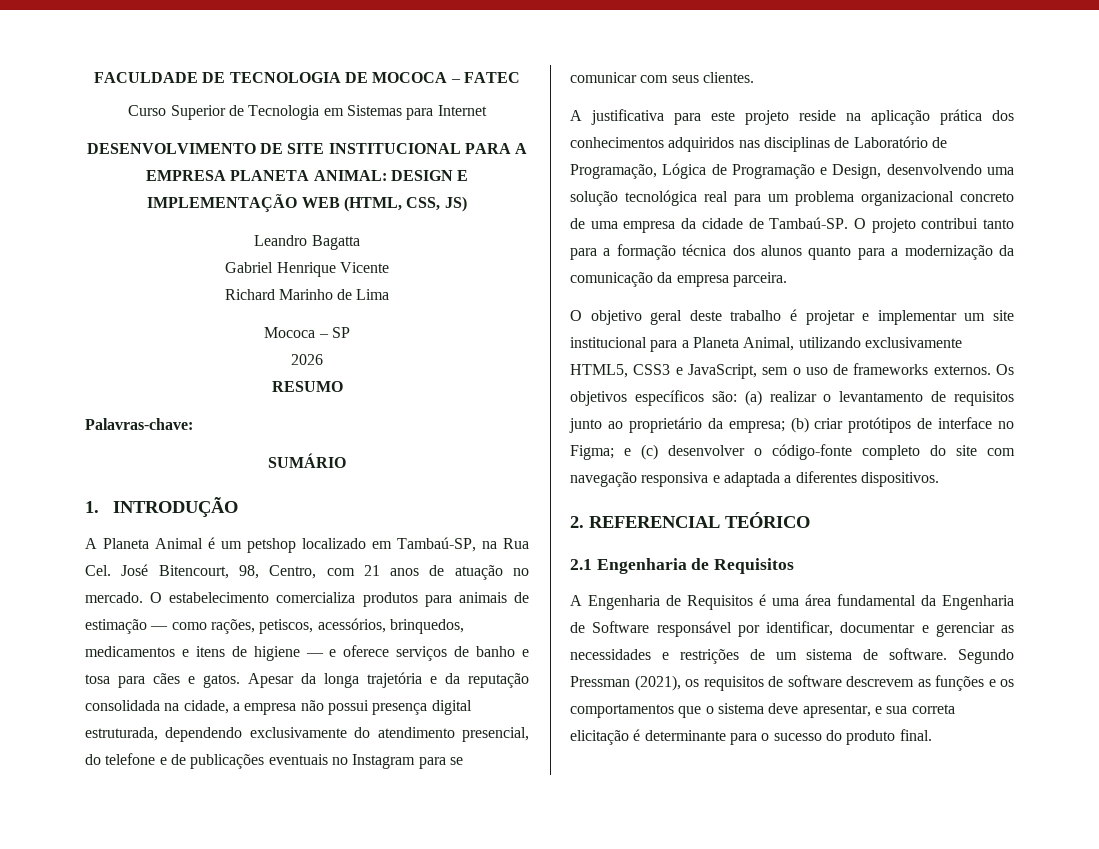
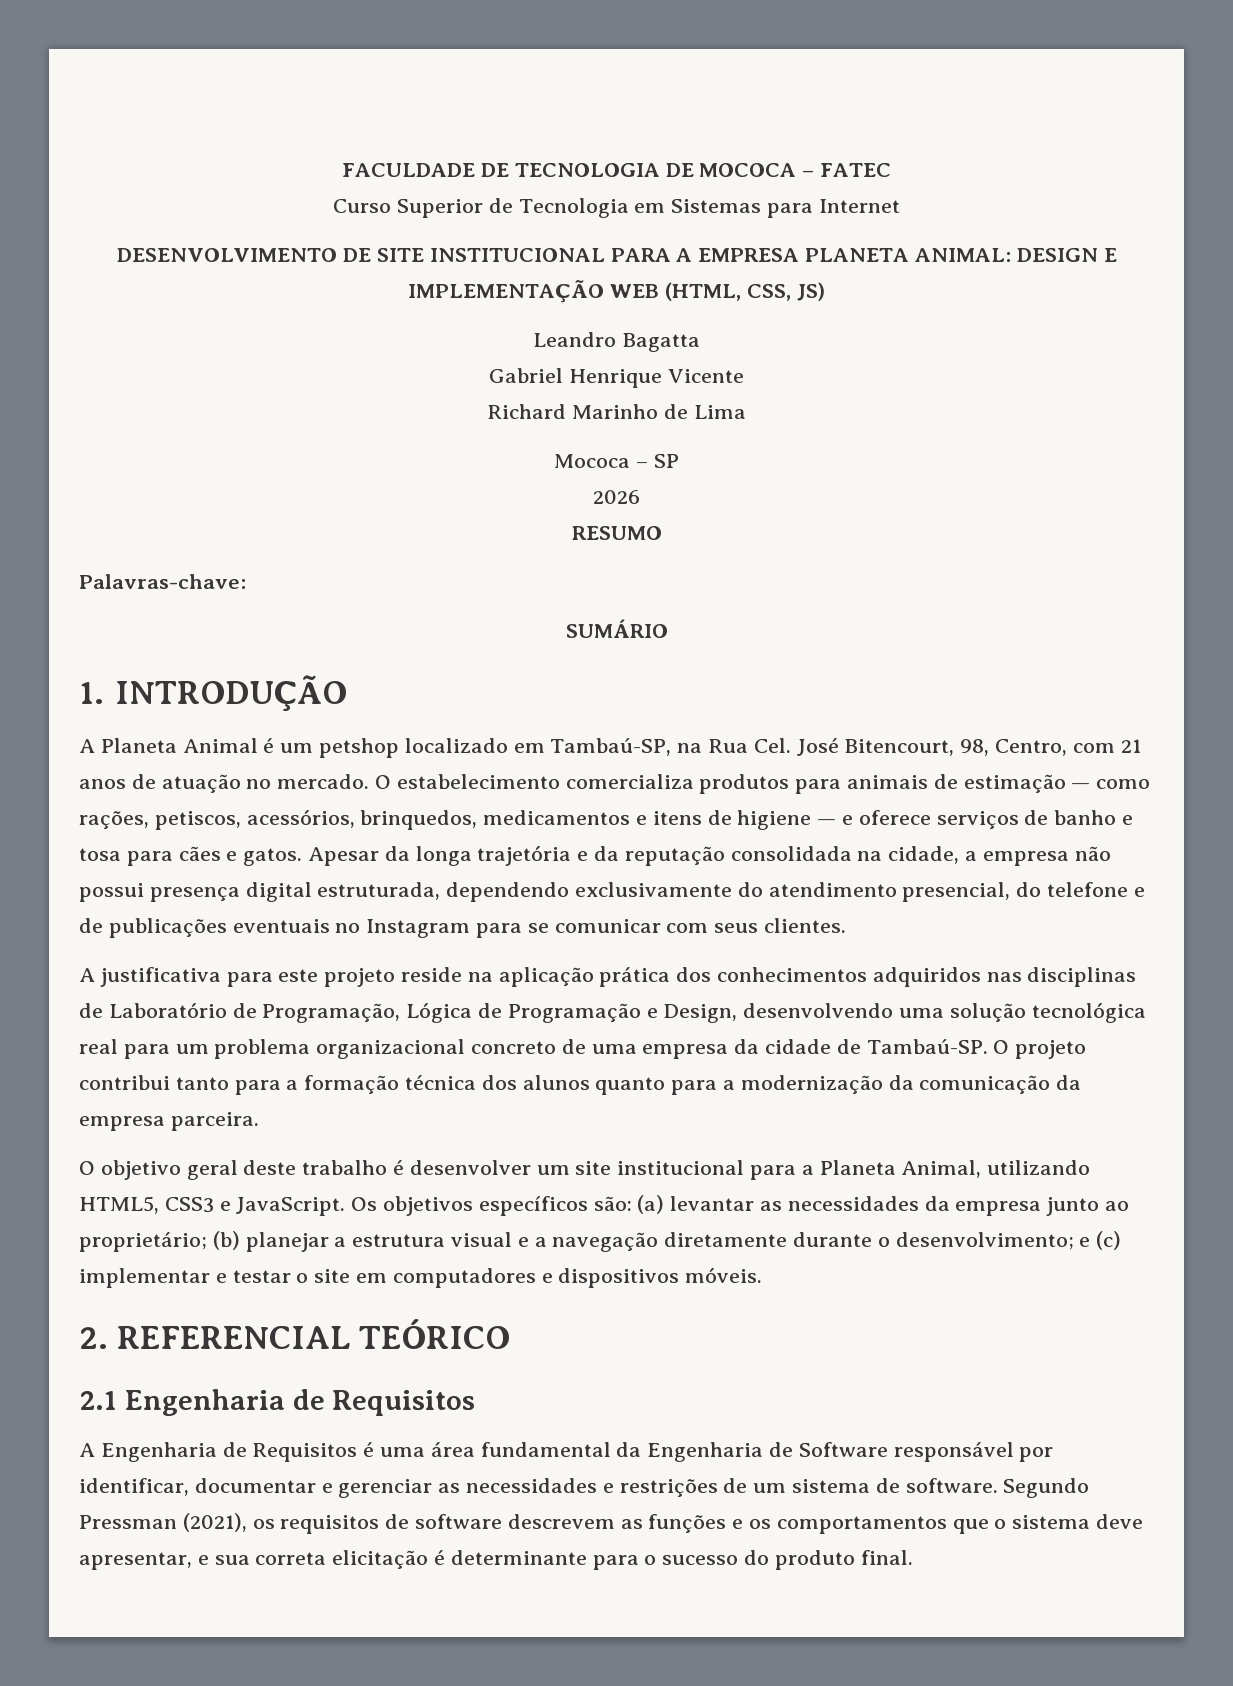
- O objetivo geral deste trabalho é projetar e implementar um site institucional para a Planeta Animal, utilizando exclusivamente HTML5, CSS3 e JavaScript, sem o uso de frameworks externos.
+ O objetivo geral deste trabalho é desenvolver um site institucional para a Planeta Animal, utilizando HTML5, CSS3 e JavaScript.
- Os objetivos específicos são: (a) realizar o levantamento de requisitos junto ao proprietário da empresa; (b) criar protótipos de interface no Figma; e (c) desenvolver o código-fonte completo do site com navegação responsiva e adaptada a diferentes dispositivos.
+ Os objetivos específicos são: (a) levantar as necessidades da empresa junto ao proprietário; (b) planejar a estrutura visual e a navegação diretamente durante o desenvolvimento; e (c) implementar e testar o site em computadores e dispositivos móveis.

